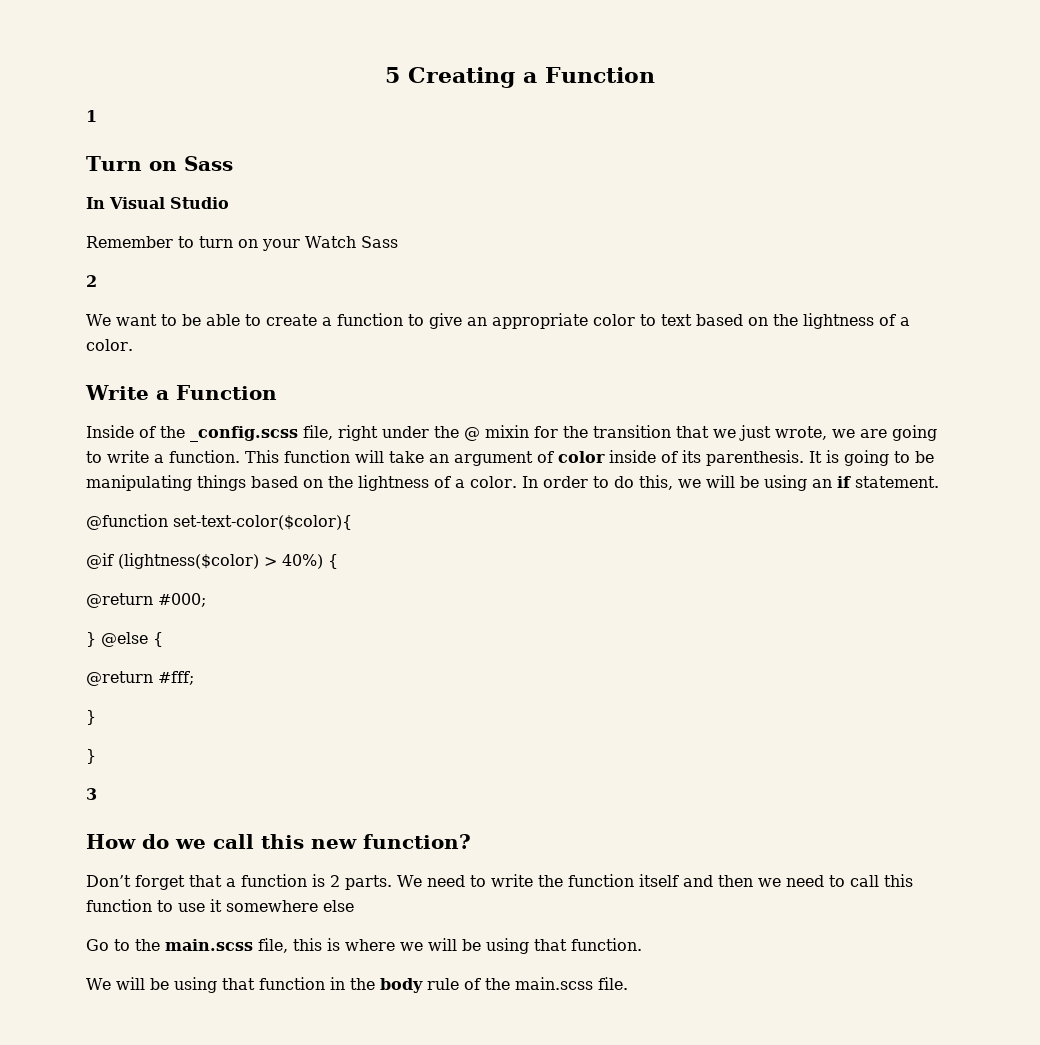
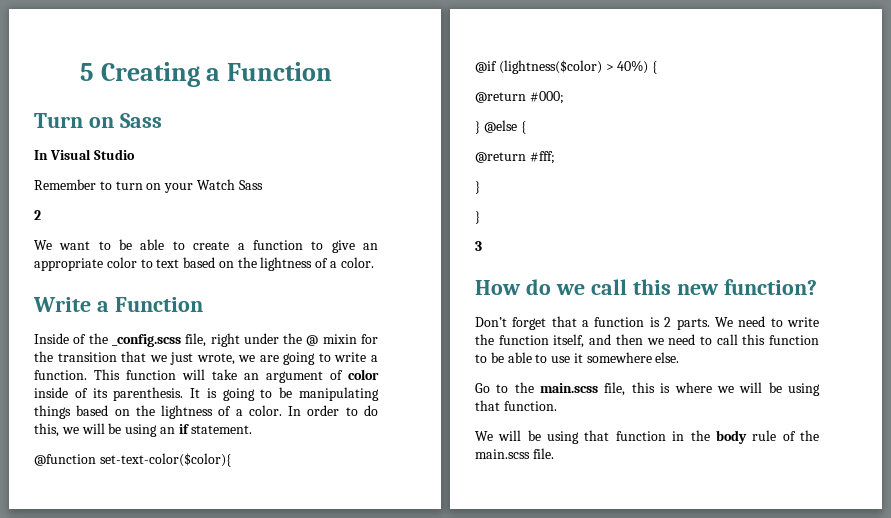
- 1
- We need to write the function itself and then we need to call this function to use it somewhere else
+ We need to write the function itself, and then we need to call this function to be able to use it somewhere else.

